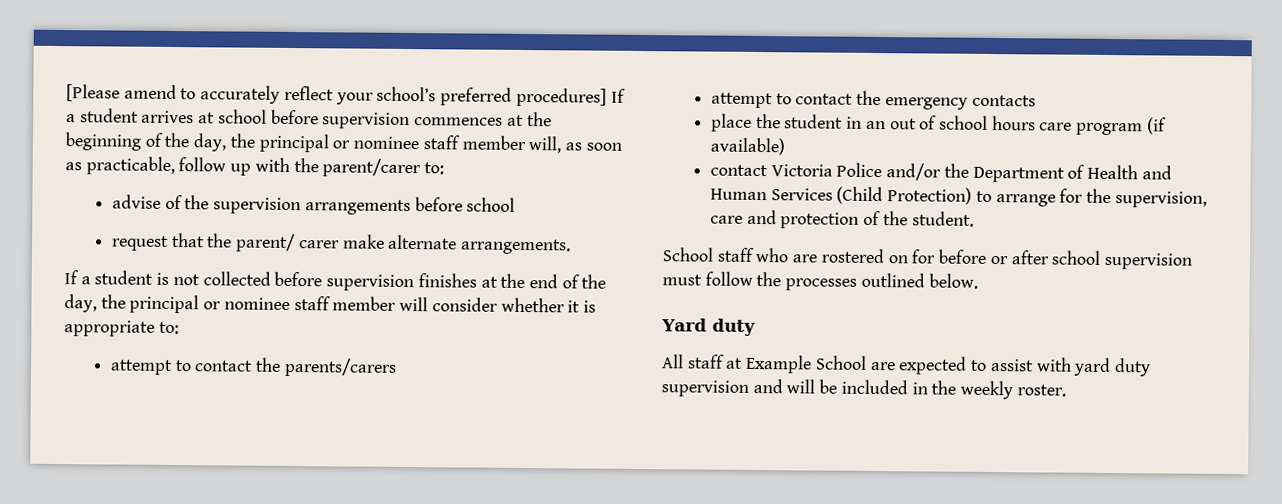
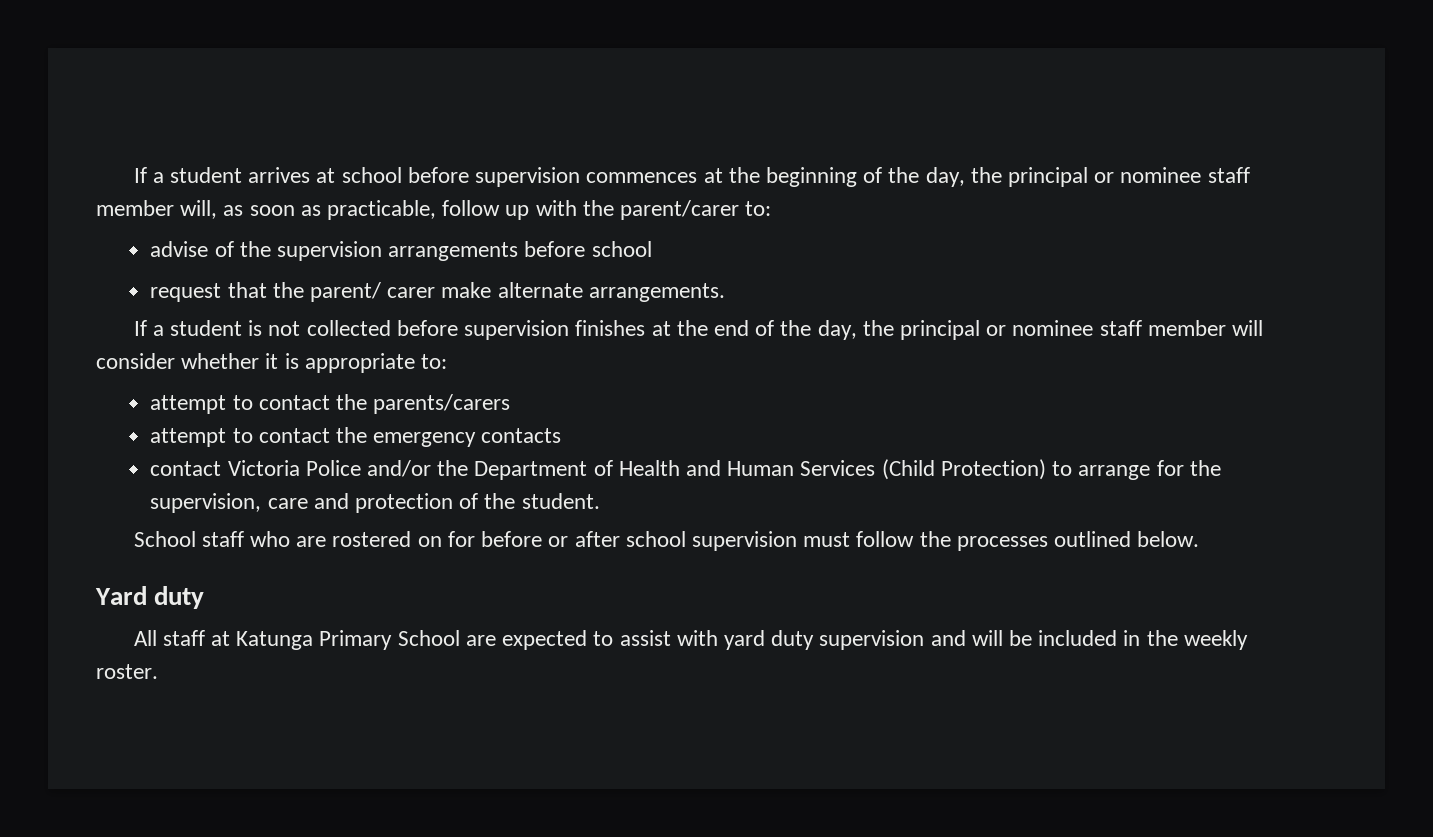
- [Please amend to accurately reflect your school’s preferred procedures] If a student arrives at school before supervision commences at the beginning of the day, the principal or nominee staff member will, as soon as practicable, follow up with the parent/carer to:
+ If a student arrives at school before supervision commences at the beginning of the day, the principal or nominee staff member will, as soon as practicable, follow up with the parent/carer to:
- place the student in an out of school hours care program (if available)
- All staff at Example School are expected to assist with yard duty supervision and will be included in the weekly roster.
+ All staff at Katunga Primary School are expected to assist with yard duty supervision and will be included in the weekly roster.

